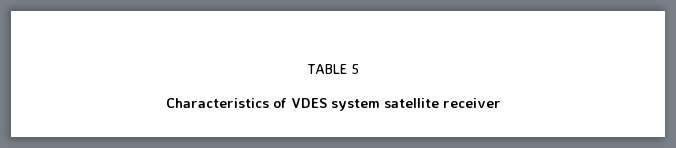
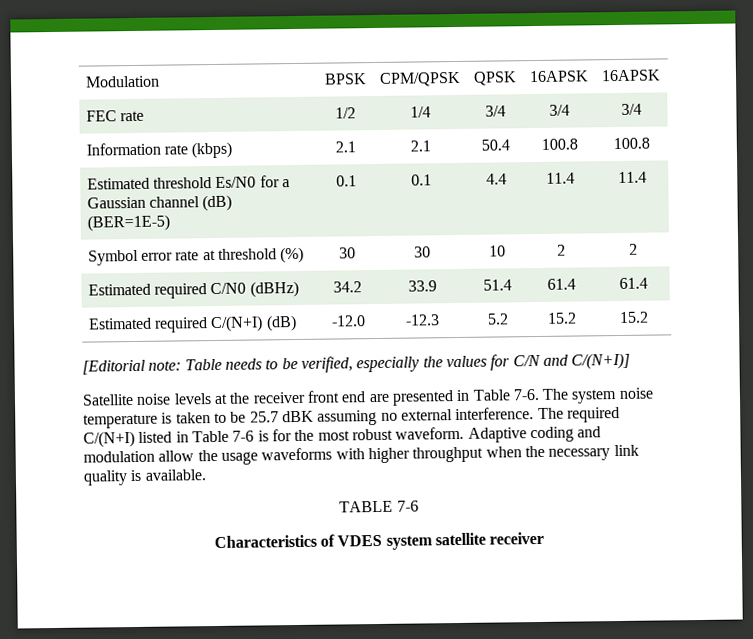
- TABLE 5
+ Modulation | BPSK | CPM/QPSK | QPSK | 16APSK | 16APSK
+ FEC rate | 1/2 | 1/4 | 3/4 | 3/4 | 3/4
+ Information rate (kbps) | 2.1 | 2.1 | 50.4 | 100.8 | 100.8
+ Estimated threshold Es/N0 for a Gaussian channel (dB) (BER=1E-5) | 0.1 | 0.1 | 4.4 | 11.4 | 11.4
+ Symbol error rate at threshold (%) | 30 | 30 | 10 | 2 | 2
+ Estimated required C/N0 (dBHz) | 34.2 | 33.9 | 51.4 | 61.4 | 61.4
+ Estimated required C/(N+I) (dB) | -12.0 | -12.3 | 5.2 | 15.2 | 15.2
+ [Editorial note: Table needs to be verified, especially the values for C/N and C/(N+I)]
+ Satellite noise levels at the receiver front end are presented in Table 7-6. The system noise temperature is taken to be 25.7 dBK assuming no external interference. The required C/(N+I) listed in Table 7-6 is for the most robust waveform. Adaptive coding and modulation allow the usage waveforms with higher throughput when the necessary link quality is available.
+ TABLE 7-6

